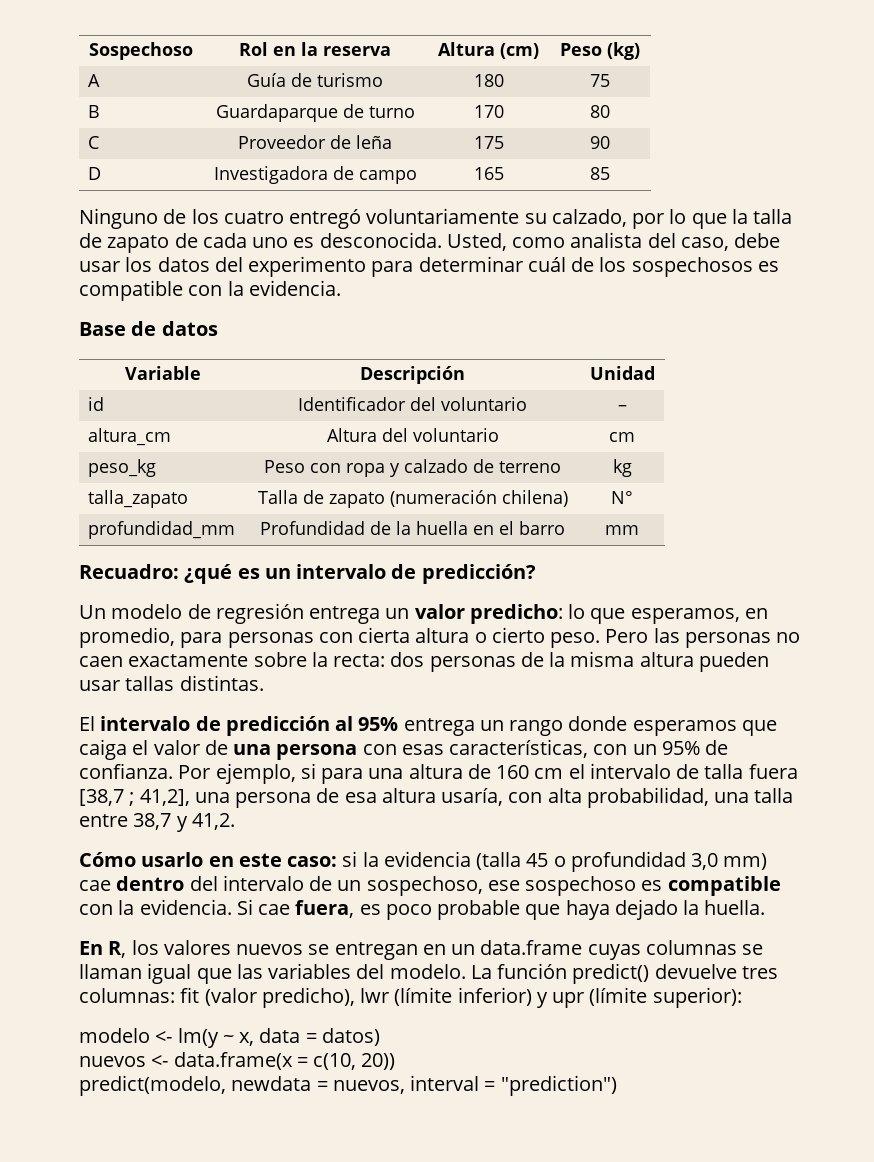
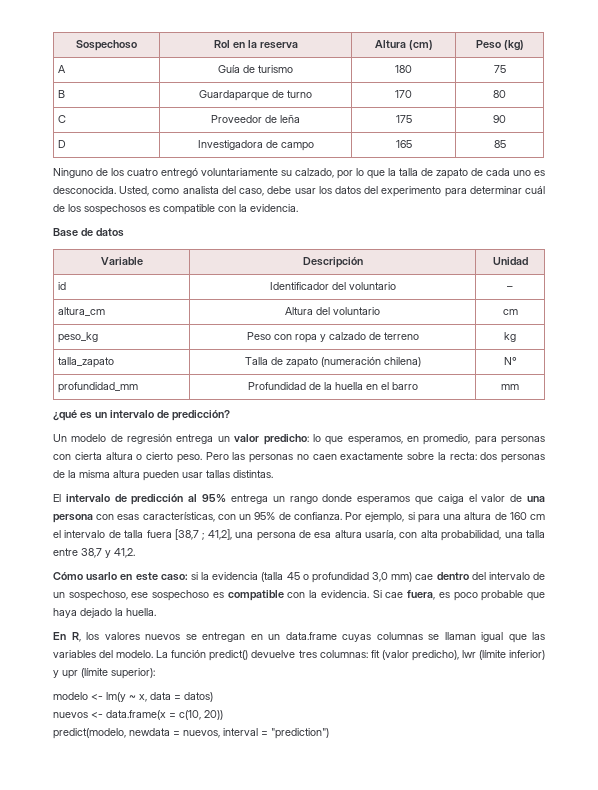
- Recuadro: ¿qué es un intervalo de predicción?
+ ¿qué es un intervalo de predicción?

